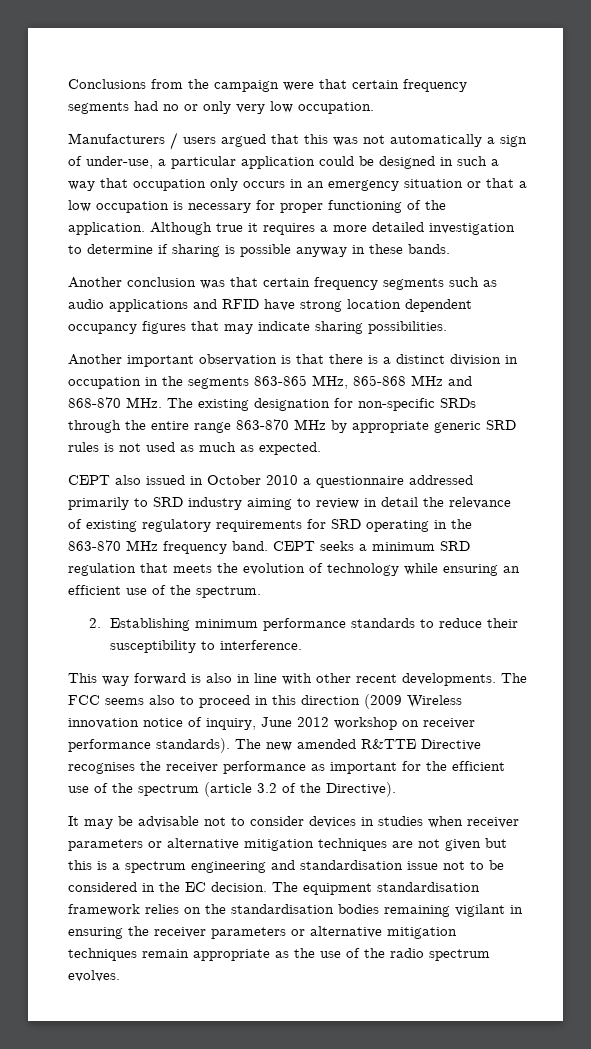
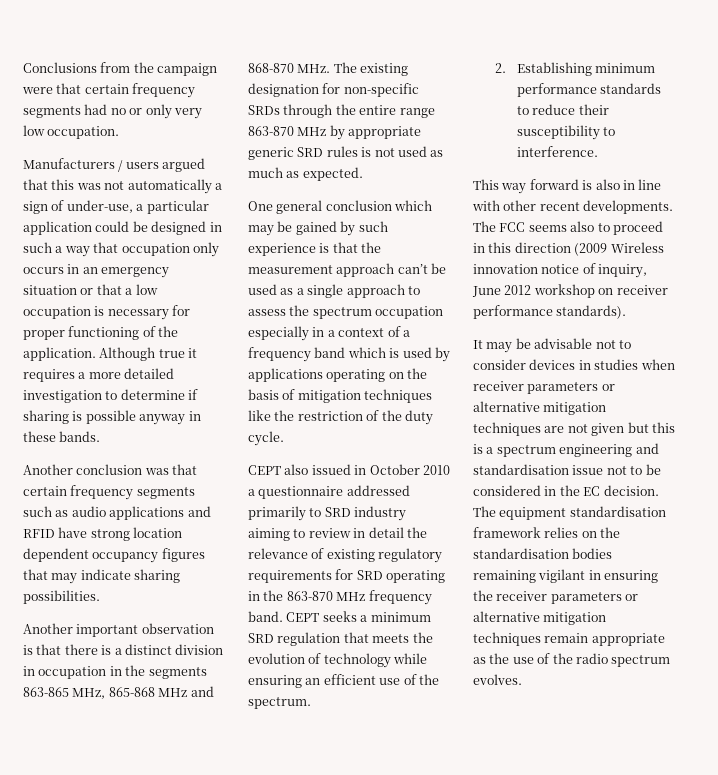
+ One general conclusion which may be gained by such experience is that the measurement approach can’t be used as a single approach to assess the spectrum occupation especially in a context of a frequency band which is used by applications operating on the basis of mitigation techniques like the restriction of the duty cycle.
- The new amended R&TTE Directive recognises the receiver performance as important for the efficient use of the spectrum (article 3.2 of the Directive).

